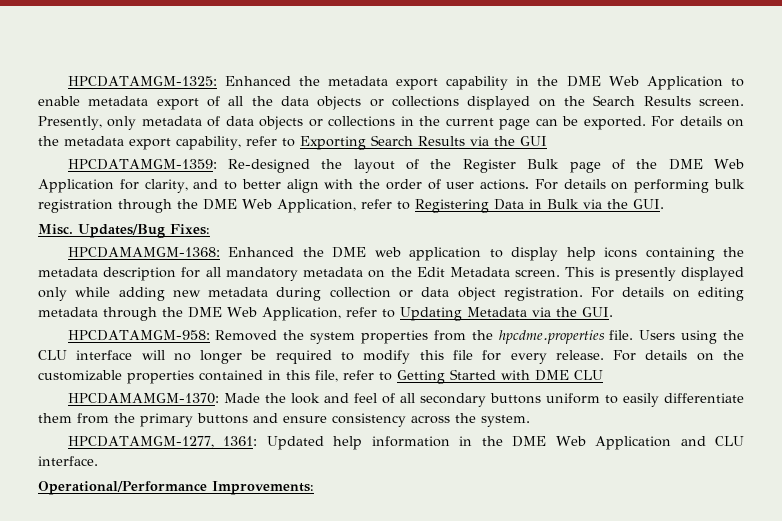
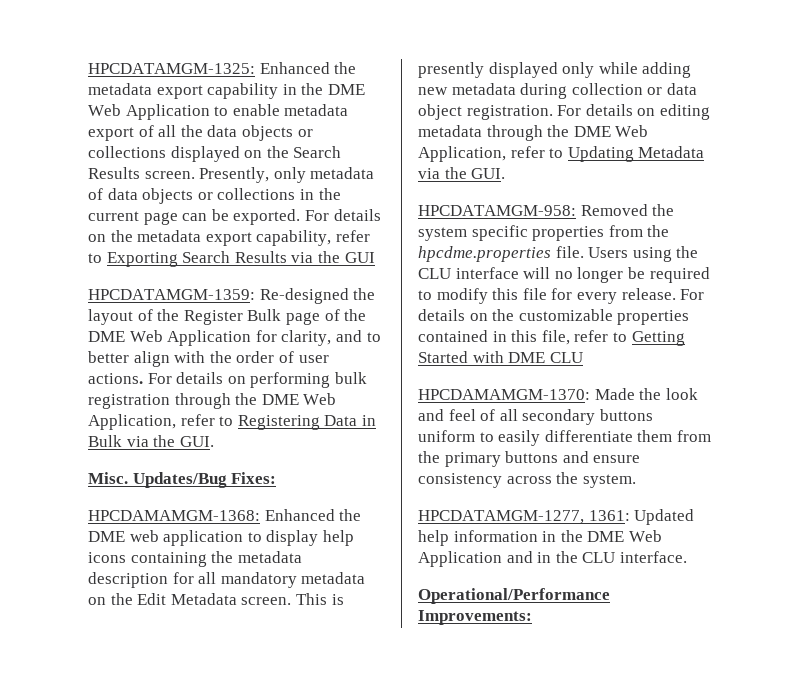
- HPCDATAMGM-958: Removed the system properties from the hpcdme.properties file.
+ HPCDATAMGM-958: Removed the system specific properties from the hpcdme.properties file.
- HPCDATAMGM-1277, 1361: Updated help information in the DME Web Application and CLU interface.
+ HPCDATAMGM-1277, 1361: Updated help information in the DME Web Application and in the CLU interface.

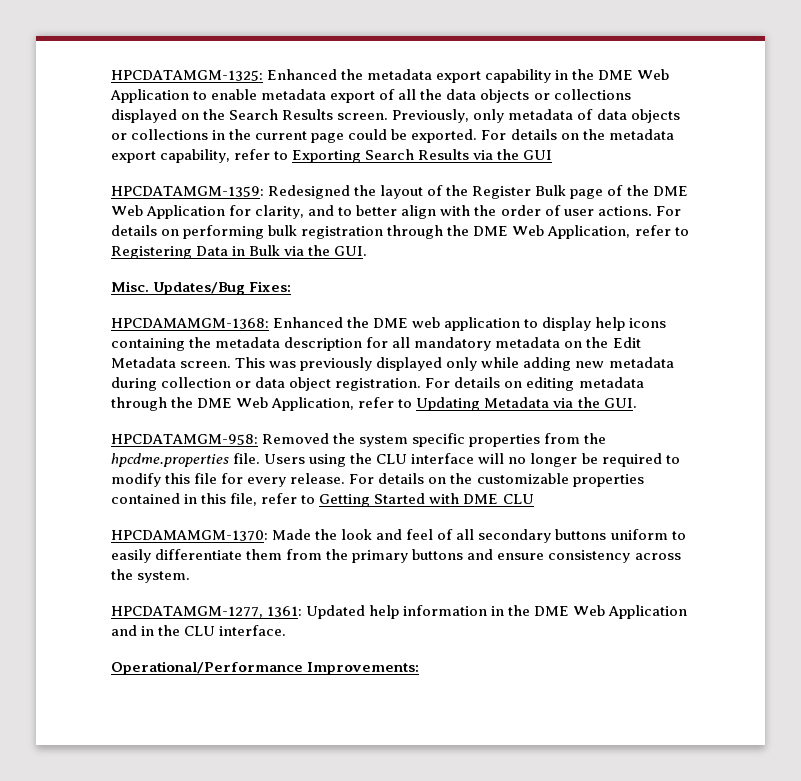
- Presently, only metadata of data objects or collections in the current page can be exported.
+ Previously, only metadata of data objects or collections in the current page could be exported.
- HPCDATAMGM-1359: Re-designed the layout of the Register Bulk page of the DME Web Application for clarity, and to better align with the order of user actions.
+ HPCDATAMGM-1359: Redesigned the layout of the Register Bulk page of the DME Web Application for clarity, and to better align with the order of user actions.
- This is presently displayed only while adding new metadata during collection or data object registration.
+ This was previously displayed only while adding new metadata during collection or data object registration.

